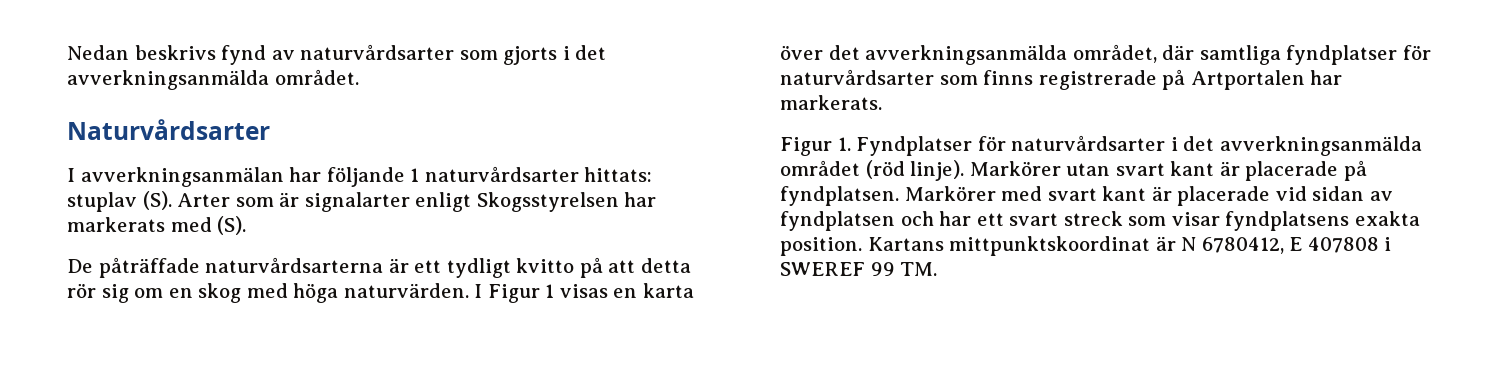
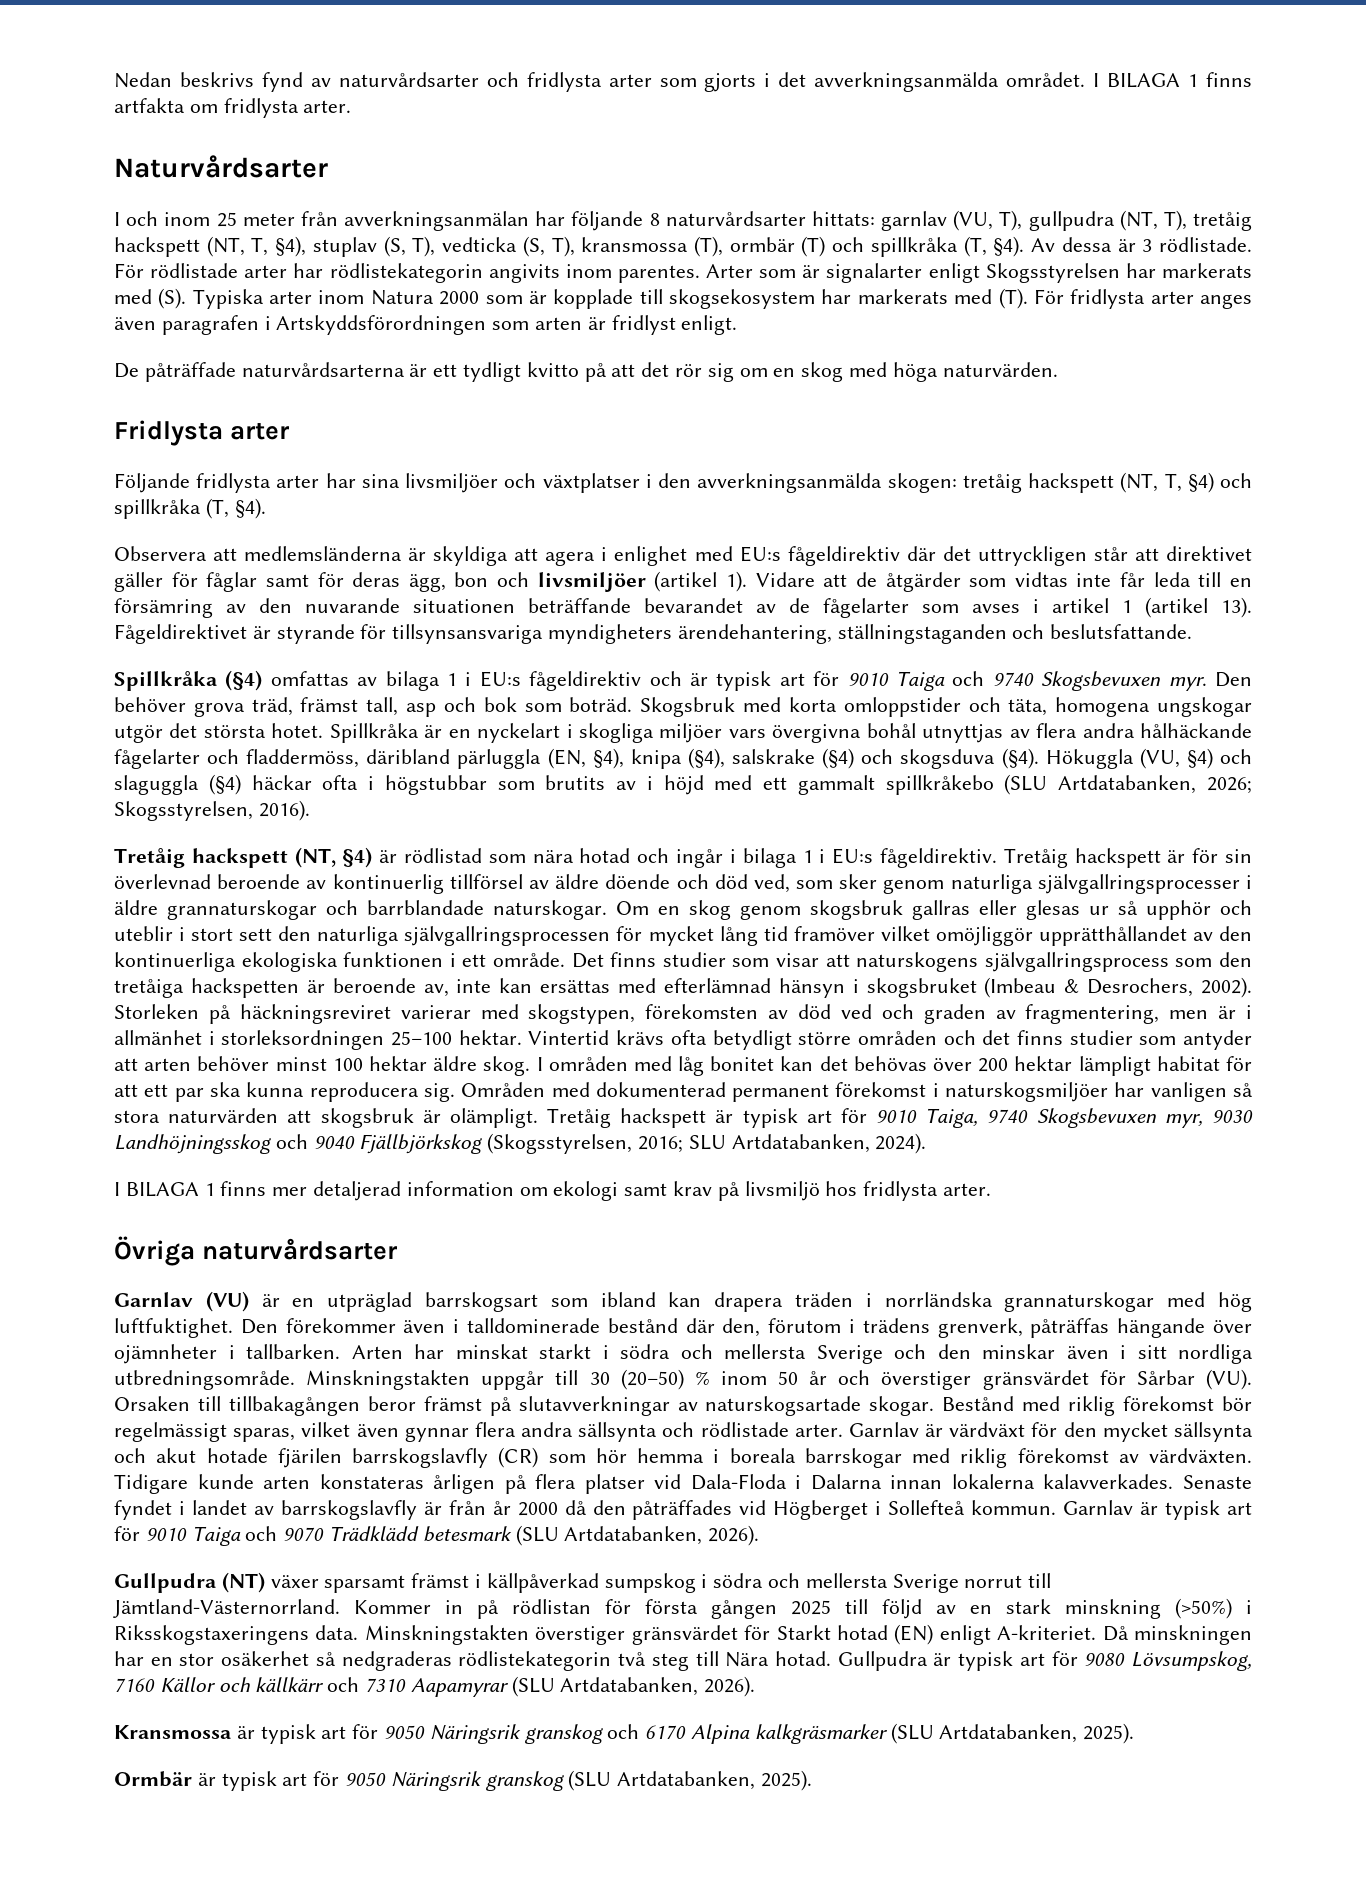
- Nedan beskrivs fynd av naturvårdsarter som gjorts i det avverkningsanmälda området.
+ Nedan beskrivs fynd av naturvårdsarter och fridlysta arter som gjorts i det avverkningsanmälda området. I BILAGA 1 finns artfakta om fridlysta arter.
  Naturvårdsarter
- I avverkningsanmälan har följande 1 naturvårdsarter hittats: stuplav (S). Arter som är signalarter enligt Skogsstyrelsen har markerats med (S).
+ I och inom 25 meter från avverkningsanmälan har följande 8 naturvårdsarter hittats: garnlav (VU, T), gullpudra (NT, T), tretåig hackspett (NT, T, §4), stuplav (S, T), vedticka (S, T), kransmossa (T), ormbär (T) och spillkråka (T, §4). Av dessa är 3 rödlistade. För rödlistade arter har rödlistekategorin angivits inom parentes. Arter som är signalarter enligt Skogsstyrelsen har markerats med (S). Typiska arter inom Natura 2000 som är kopplade till skogsekosystem har markerats med (T). För fridlysta arter anges även paragrafen i Artskyddsförordningen som arten är fridlyst enligt.
- De påträffade naturvårdsarterna är ett tydligt kvitto på att detta rör sig om en skog med höga naturvärden. I Figur 1 visas en karta över det avverkningsanmälda området, där samtliga fyndplatser för naturvårdsarter som finns registrerade på Artportalen har markerats.
- Figur 1. Fyndplatser för naturvårdsarter i det avverkningsanmälda området (röd linje). Markörer utan svart kant är placerade på fyndplatsen. Markörer med svart kant är placerade vid sidan av fyndplatsen och har ett svart streck som visar fyndplatsens exakta position. Kartans mittpunktskoordinat är N 6780412, E 407808 i SWEREF 99 TM.
+ De påträffade naturvårdsarterna är ett tydligt kvitto på att det rör sig om en skog med höga naturvärden.
+ Fridlysta arter
+ Följande fridlysta arter har sina livsmiljöer och växtplatser i den avverkningsanmälda skogen: tretåig hackspett (NT, T, §4) och spillkråka (T, §4).
+ Observera att medlemsländerna är skyldiga att agera i enlighet med EU:s fågeldirektiv där det uttryckligen står att direktivet gäller för fåglar samt för deras ägg, bon och livsmiljöer (artikel 1). Vidare att de åtgärder som vidtas inte får leda till en försämring av den nuvarande situationen beträffande bevarandet av de fågelarter som avses i artikel 1 (artikel 13). Fågeldirektivet är styrande för tillsynsansvariga myndigheters ärendehantering, ställningstaganden och beslutsfattande.
+ Spillkråka (§4) omfattas av bilaga 1 i EU:s fågeldirektiv och är typisk art för 9010 Taiga och 9740 Skogsbevuxen myr. Den behöver grova träd, främst tall, asp och bok som boträd. Skogsbruk med korta omloppstider och täta, homogena ungskogar utgör det största hotet. Spillkråka är en nyckelart i skogliga miljöer vars övergivna bohål utnyttjas av flera andra hålhäckande fågelarter och fladdermöss, däribland pärluggla (EN, §4), knipa (§4), salskrake (§4) och skogsduva (§4). Hökuggla (VU, §4) och slaguggla (§4) häckar ofta i högstubbar som brutits av i höjd med ett gammalt spillkråkebo (SLU Artdatabanken, 2026; Skogsstyrelsen, 2016).
+ Tretåig hackspett (NT, §4) är rödlistad som nära hotad och ingår i bilaga 1 i EU:s fågeldirektiv. Tretåig hackspett är för sin överlevnad beroende av kontinuerlig tillförsel av äldre döende och död ved, som sker genom naturliga självgallringsprocesser i äldre grannaturskogar och barrblandade naturskogar. Om en skog genom skogsbruk gallras eller glesas ur så upphör och uteblir i stort sett den naturliga självgallringsprocessen för mycket lång tid framöver vilket omöjliggör upprätthållandet av den kontinuerliga ekologiska funktionen i ett område. Det finns studier som visar att naturskogens självgallringsprocess som den tretåiga hackspetten är beroende av, inte kan ersättas med efterlämnad hänsyn i skogsbruket (Imbeau & Desrochers, 2002). Storleken på häckningsreviret varierar med skogstypen, förekomsten av död ved och graden av fragmentering, men är i allmänhet i storleksordningen 25–100 hektar. Vintertid krävs ofta betydligt större områden och det finns studier som antyder att arten behöver minst 100 hektar äldre skog. I områden med låg bonitet kan det behövas över 200 hektar lämpligt habitat för att ett par ska kunna reproducera sig. Områden med dokumenterad permanent förekomst i naturskogsmiljöer har vanligen så stora naturvärden att skogsbruk är olämpligt. Tretåig hackspett är typisk art för 9010 Taiga, 9740 Skogsbevuxen myr, 9030 Landhöjningsskog och 9040 Fjällbjörkskog (Skogsstyrelsen, 2016; SLU Artdatabanken, 2024).
+ I BILAGA 1 finns mer detaljerad information om ekologi samt krav på livsmiljö hos fridlysta arter.
+ Övriga naturvårdsarter
+ Garnlav (VU) är en utpräglad barrskogsart som ibland kan drapera träden i norrländska grannaturskogar med hög luftfuktighet. Den förekommer även i talldominerade bestånd där den, förutom i trädens grenverk, påträffas hängande över ojämnheter i tallbarken. Arten har minskat starkt i södra och mellersta Sverige och den minskar även i sitt nordliga utbredningsområde. Minskningstakten uppgår till 30 (20–50) % inom 50 år och överstiger gränsvärdet för Sårbar (VU). Orsaken till tillbakagången beror främst på slutavverkningar av naturskogsartade skogar. Bestånd med riklig förekomst bör regelmässigt sparas, vilket även gynnar flera andra sällsynta och rödlistade arter. Garnlav är värdväxt för den mycket sällsynta och akut hotade fjärilen barrskogslavfly (CR) som hör hemma i boreala barrskogar med riklig förekomst av värdväxten. Tidigare kunde arten konstateras årligen på flera platser vid Dala-Floda i Dalarna innan lokalerna kalavverkades. Senaste fyndet i landet av barrskogslavfly är från år 2000 då den påträffades vid Högberget i Sollefteå kommun. Garnlav är typisk art för 9010 Taiga och 9070 Trädklädd betesmark (SLU Artdatabanken, 2026).
+ Gullpudra (NT) växer sparsamt främst i källpåverkad sumpskog i södra och mellersta Sverige norrut till Jämtland-Västernorrland. Kommer in på rödlistan för första gången 2025 till följd av en stark minskning (>50%) i Riksskogstaxeringens data. Minskningstakten överstiger gränsvärdet för Starkt hotad (EN) enligt A-kriteriet. Då minskningen har en stor osäkerhet så nedgraderas rödlistekategorin två steg till Nära hotad. Gullpudra är typisk art för 9080 Lövsumpskog, 7160 Källor och källkärr och 7310 Aapamyrar (SLU Artdatabanken, 2026).
+ Kransmossa är typisk art för 9050 Näringsrik granskog och 6170 Alpina kalkgräsmarker (SLU Artdatabanken, 2025).
+ Ormbär är typisk art för 9050 Näringsrik granskog (SLU Artdatabanken, 2025).

